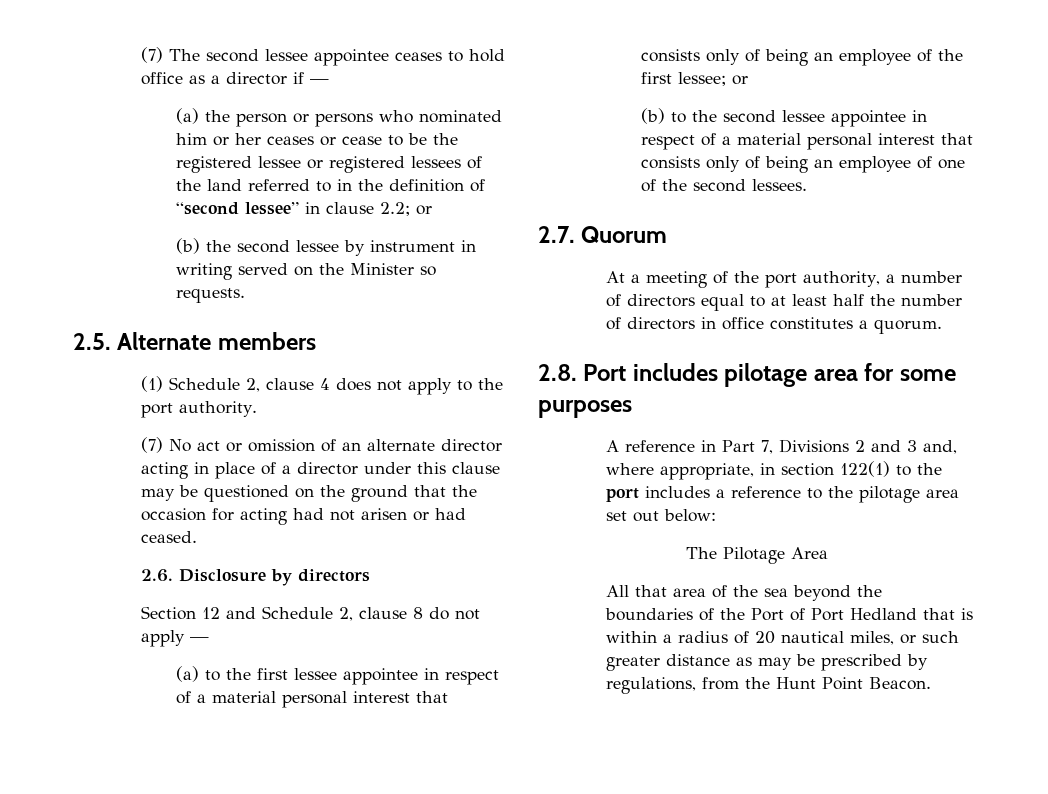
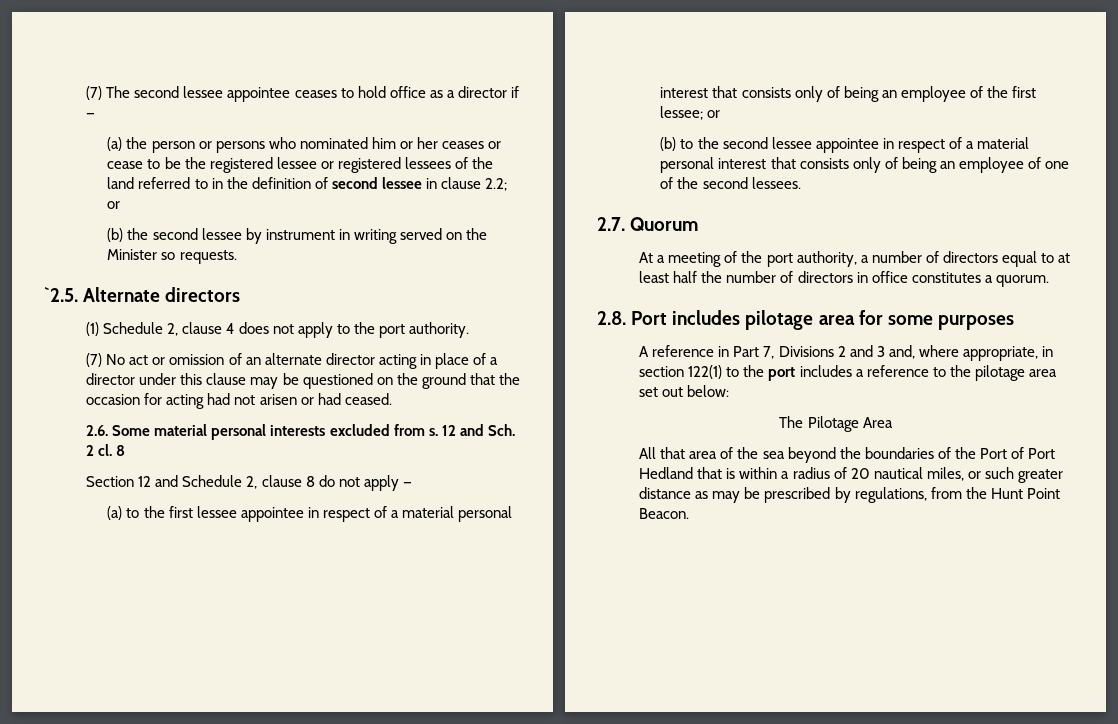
- (a) the person or persons who nominated him or her ceases or cease to be the registered lessee or registered lessees of the land referred to in the definition of “second lessee” in clause 2.2; or
+ (a) the person or persons who nominated him or her ceases or cease to be the registered lessee or registered lessees of the land referred to in the definition of second lessee in clause 2.2; or
- 2.5. Alternate members
+ `2.5. Alternate directors
- 2.6. Disclosure by directors
+ 2.6. Some material personal interests excluded from s. 12 and Sch. 2 cl. 8

